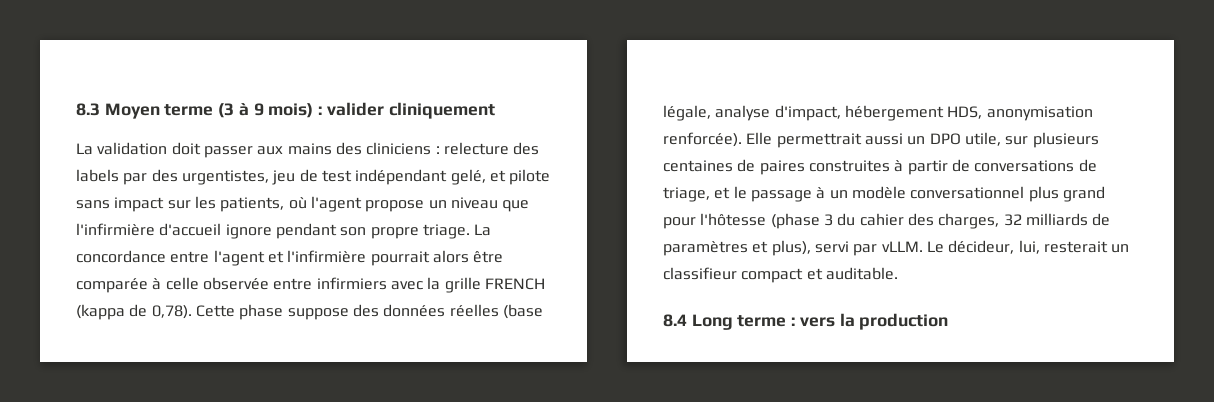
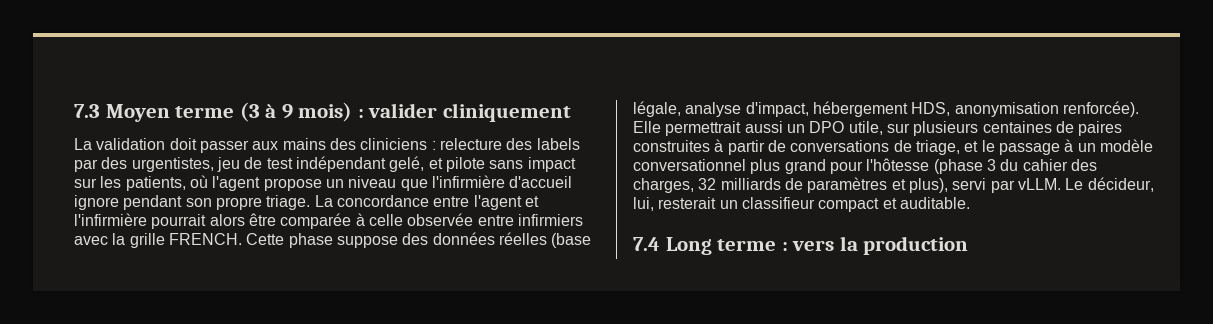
- 8.3 Moyen terme (3 à 9 mois) : valider cliniquement
+ 7.3 Moyen terme (3 à 9 mois) : valider cliniquement
- La concordance entre l'agent et l'infirmière pourrait alors être comparée à celle observée entre infirmiers avec la grille FRENCH (kappa de 0,78).
+ La concordance entre l'agent et l'infirmière pourrait alors être comparée à celle observée entre infirmiers avec la grille FRENCH.
- 8.4 Long terme : vers la production
+ 7.4 Long terme : vers la production

